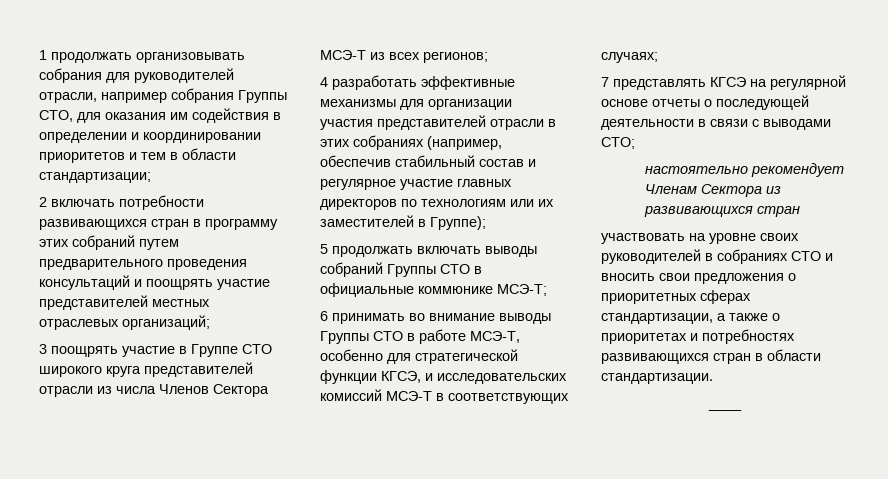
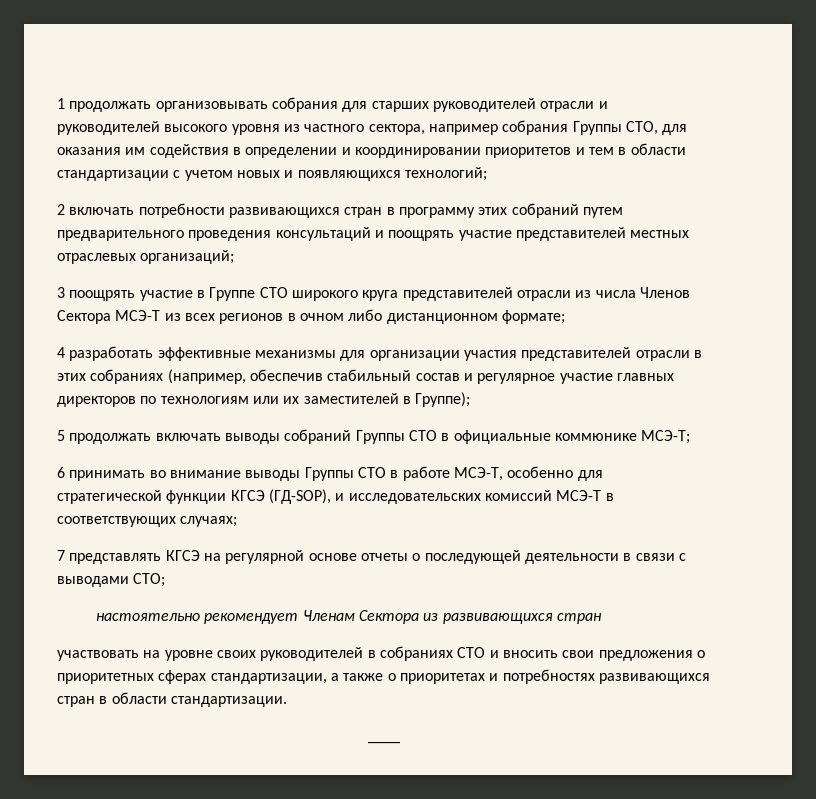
- 1 продолжать организовывать собрания для руководителей отрасли, например собрания Группы СТО, для оказания им содействия в определении и координировании приоритетов и тем в области стандартизации;
+ 1 продолжать организовывать собрания для старших руководителей отрасли и руководителей высокого уровня из частного сектора, например собрания Группы СТО, для оказания им содействия в определении и координировании приоритетов и тем в области стандартизации с учетом новых и появляющихся технологий;
- 3 поощрять участие в Группе СТО широкого круга представителей отрасли из числа Членов Сектора МСЭ-Т из всех регионов;
+ 3 поощрять участие в Группе СТО широкого круга представителей отрасли из числа Членов Сектора МСЭ-Т из всех регионов в очном либо дистанционном формате;
- 6 принимать во внимание выводы Группы СТО в работе МСЭ-Т, особенно для стратегической функции КГСЭ, и исследовательских комиссий МСЭ-Т в соответствующих случаях;
+ 6 принимать во внимание выводы Группы СТО в работе МСЭ-Т, особенно для стратегической функции КГСЭ (ГД-SOP), и исследовательских комиссий МСЭ-Т в соответствующих случаях;

